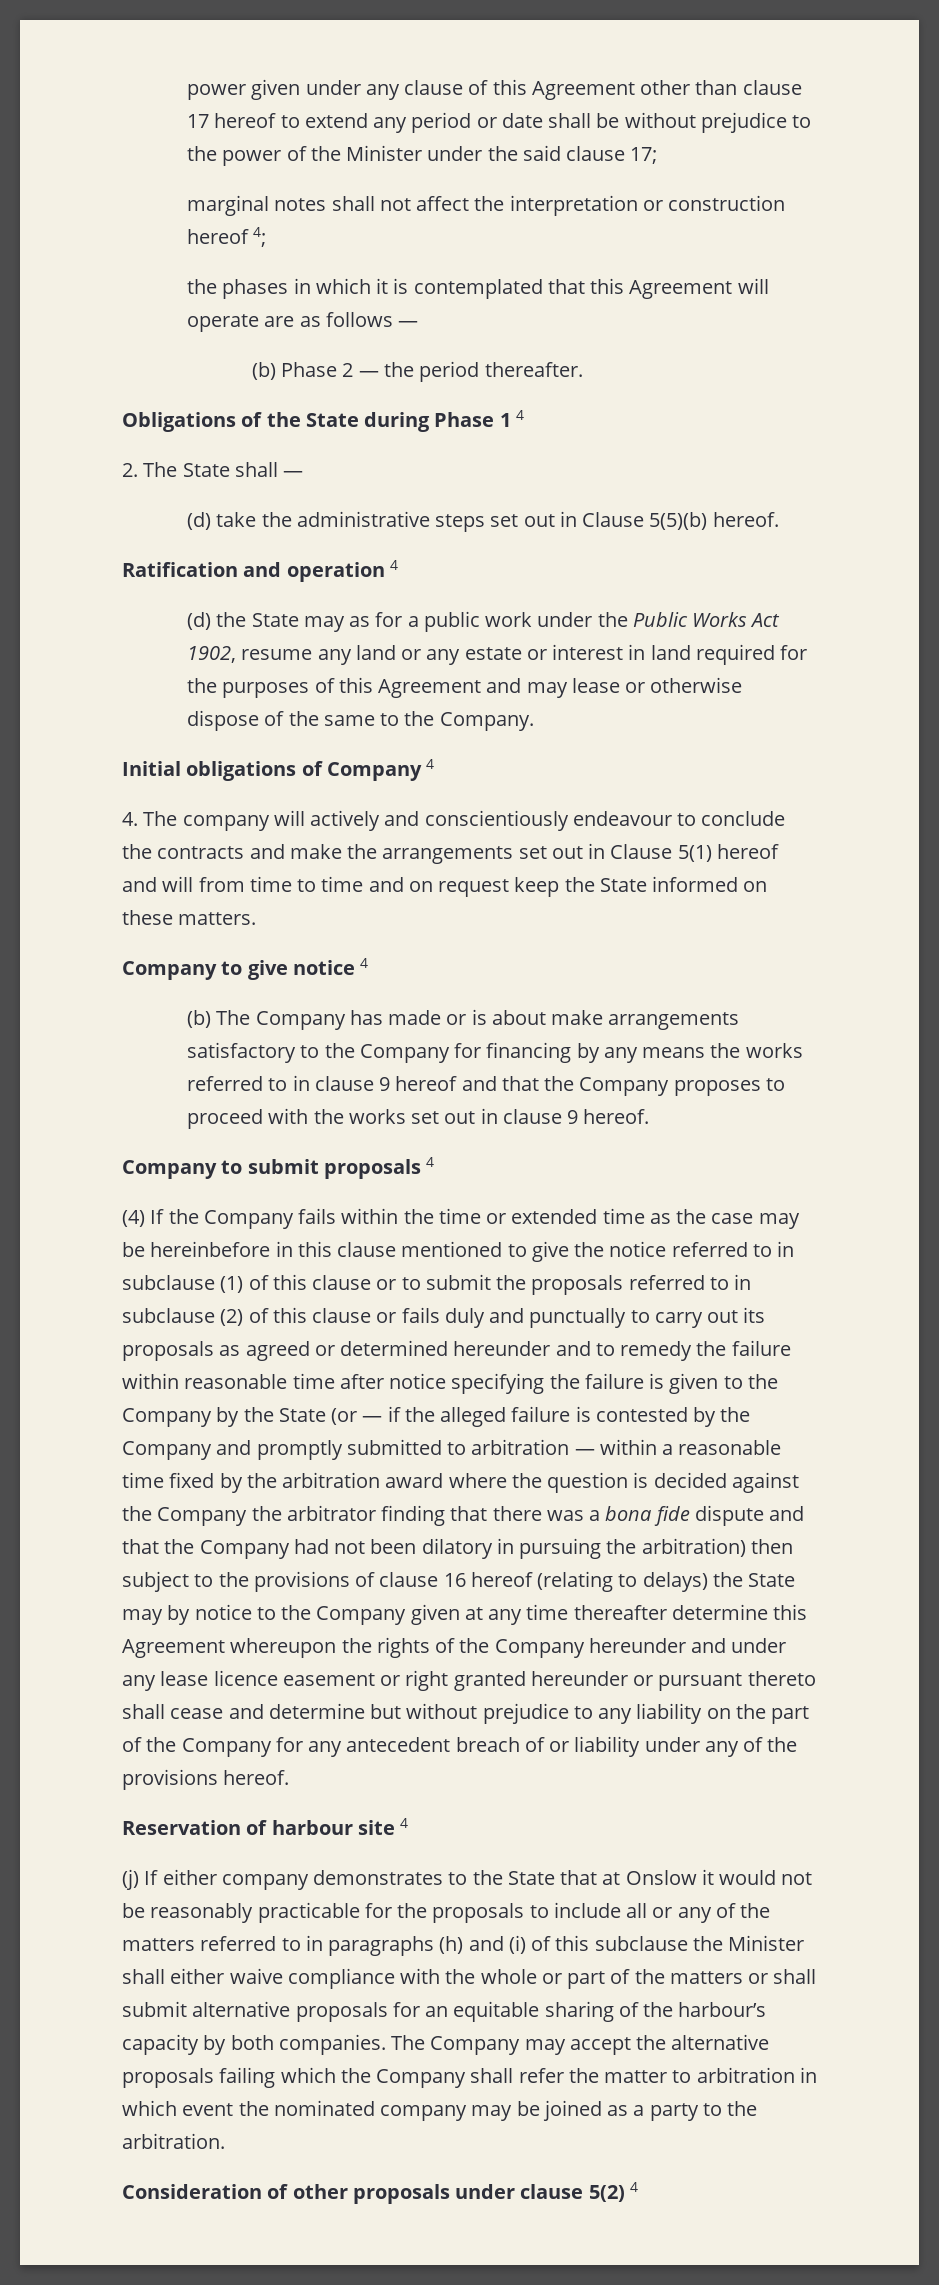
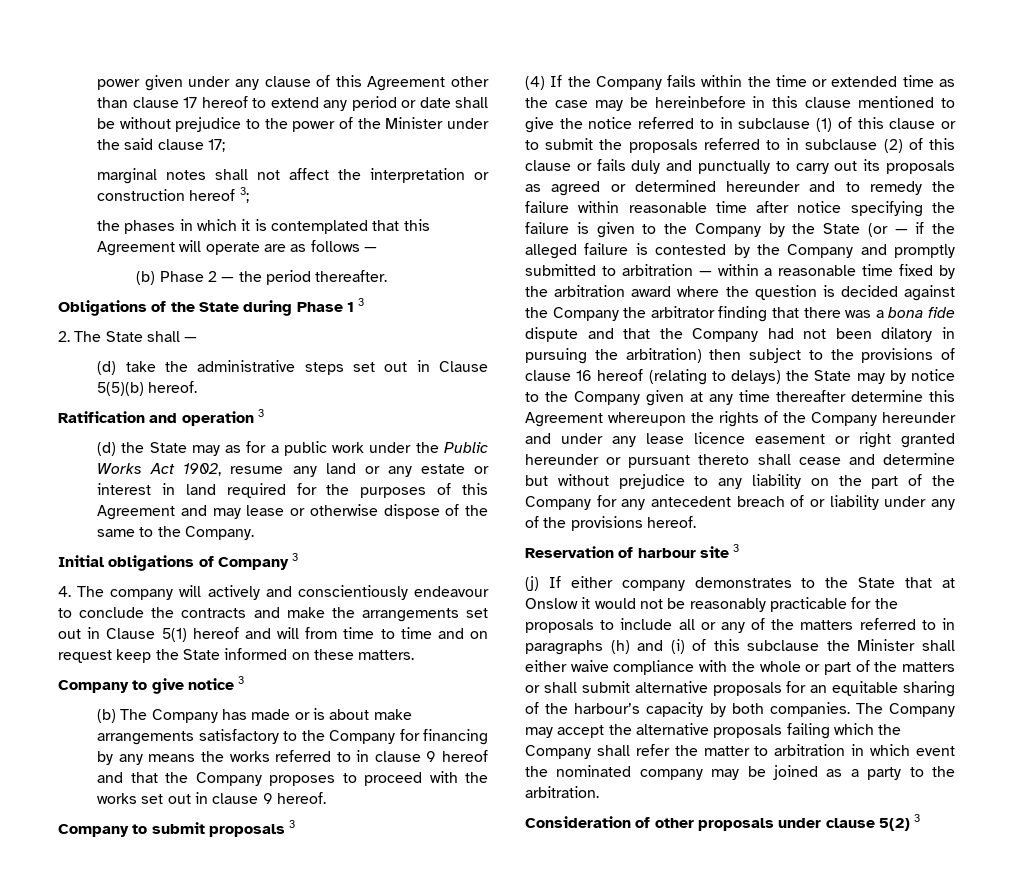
- marginal notes shall not affect the interpretation or construction hereof 4;
+ marginal notes shall not affect the interpretation or construction hereof 3;
- Obligations of the State during Phase 1 4
+ Obligations of the State during Phase 1 3
- Ratification and operation 4
+ Ratification and operation 3
- Initial obligations of Company 4
+ Initial obligations of Company 3
- Company to give notice 4
+ Company to give notice 3
- Company to submit proposals 4
+ Company to submit proposals 3
- Reservation of harbour site 4
+ Reservation of harbour site 3
- Consideration of other proposals under clause 5(2) 4
+ Consideration of other proposals under clause 5(2) 3

